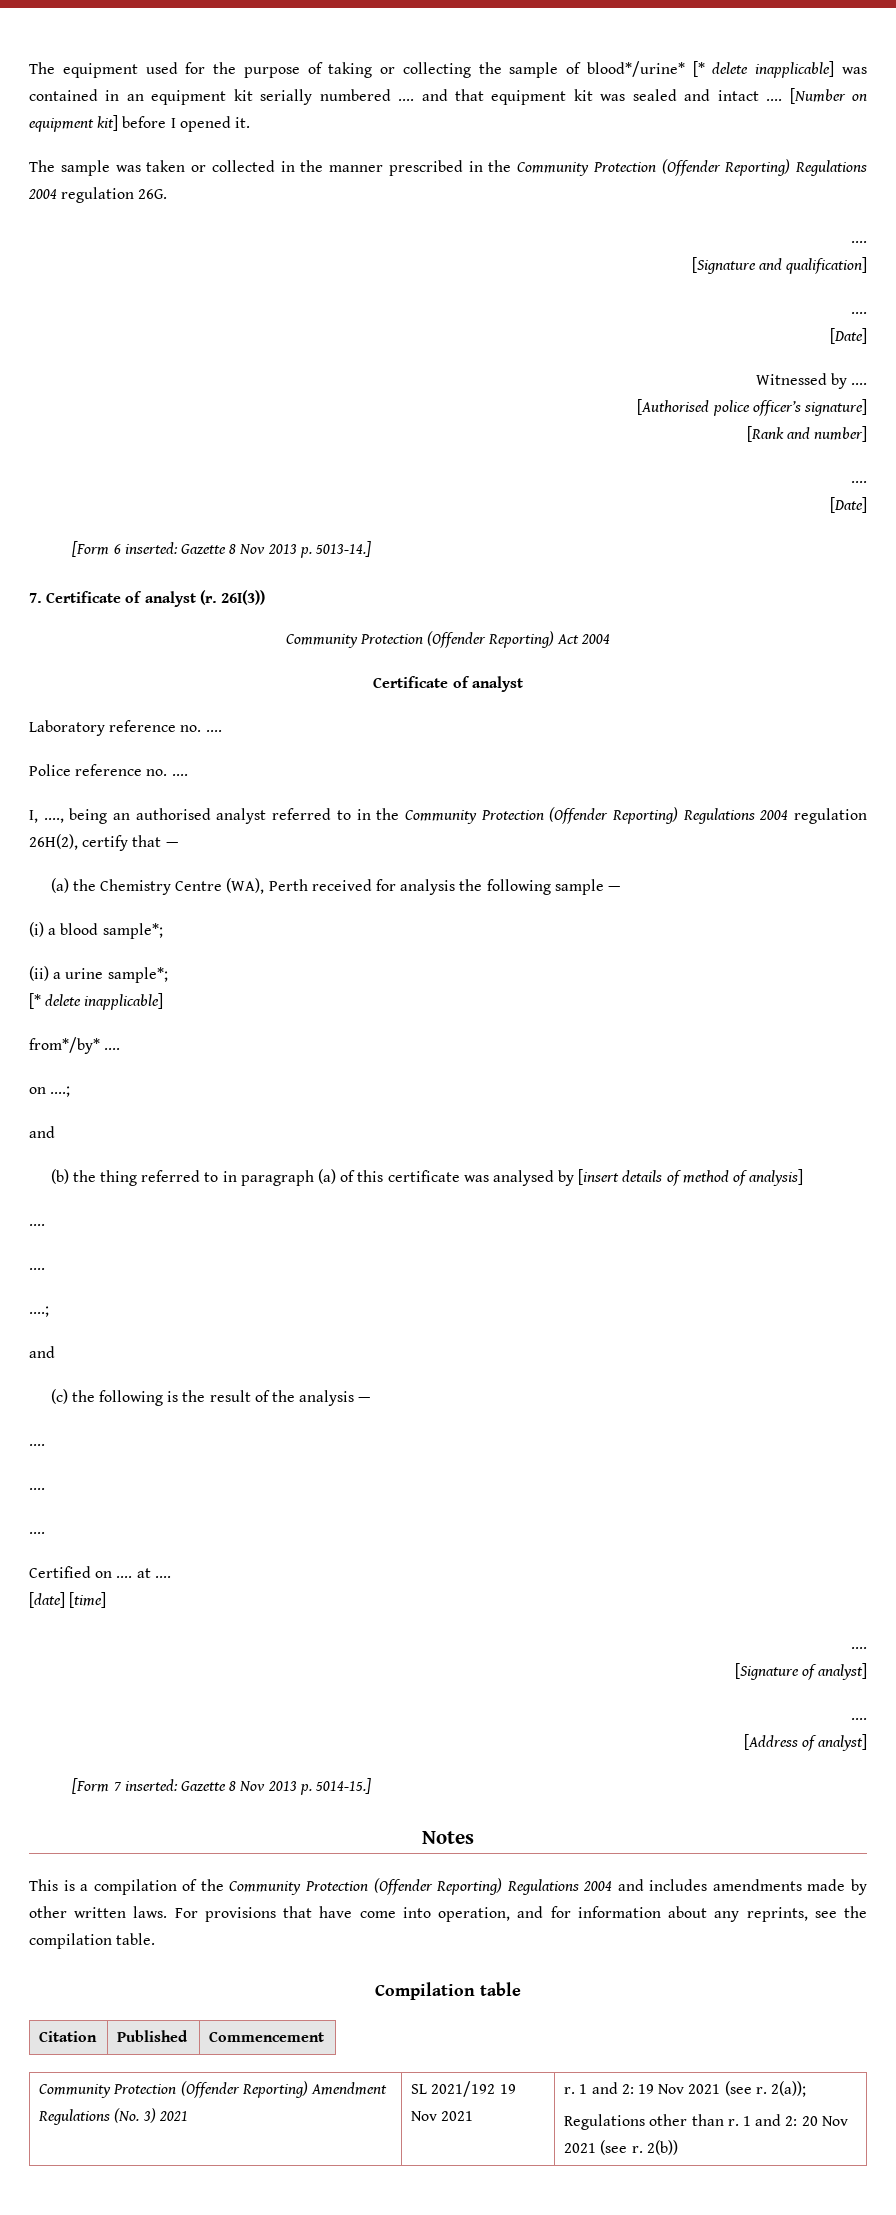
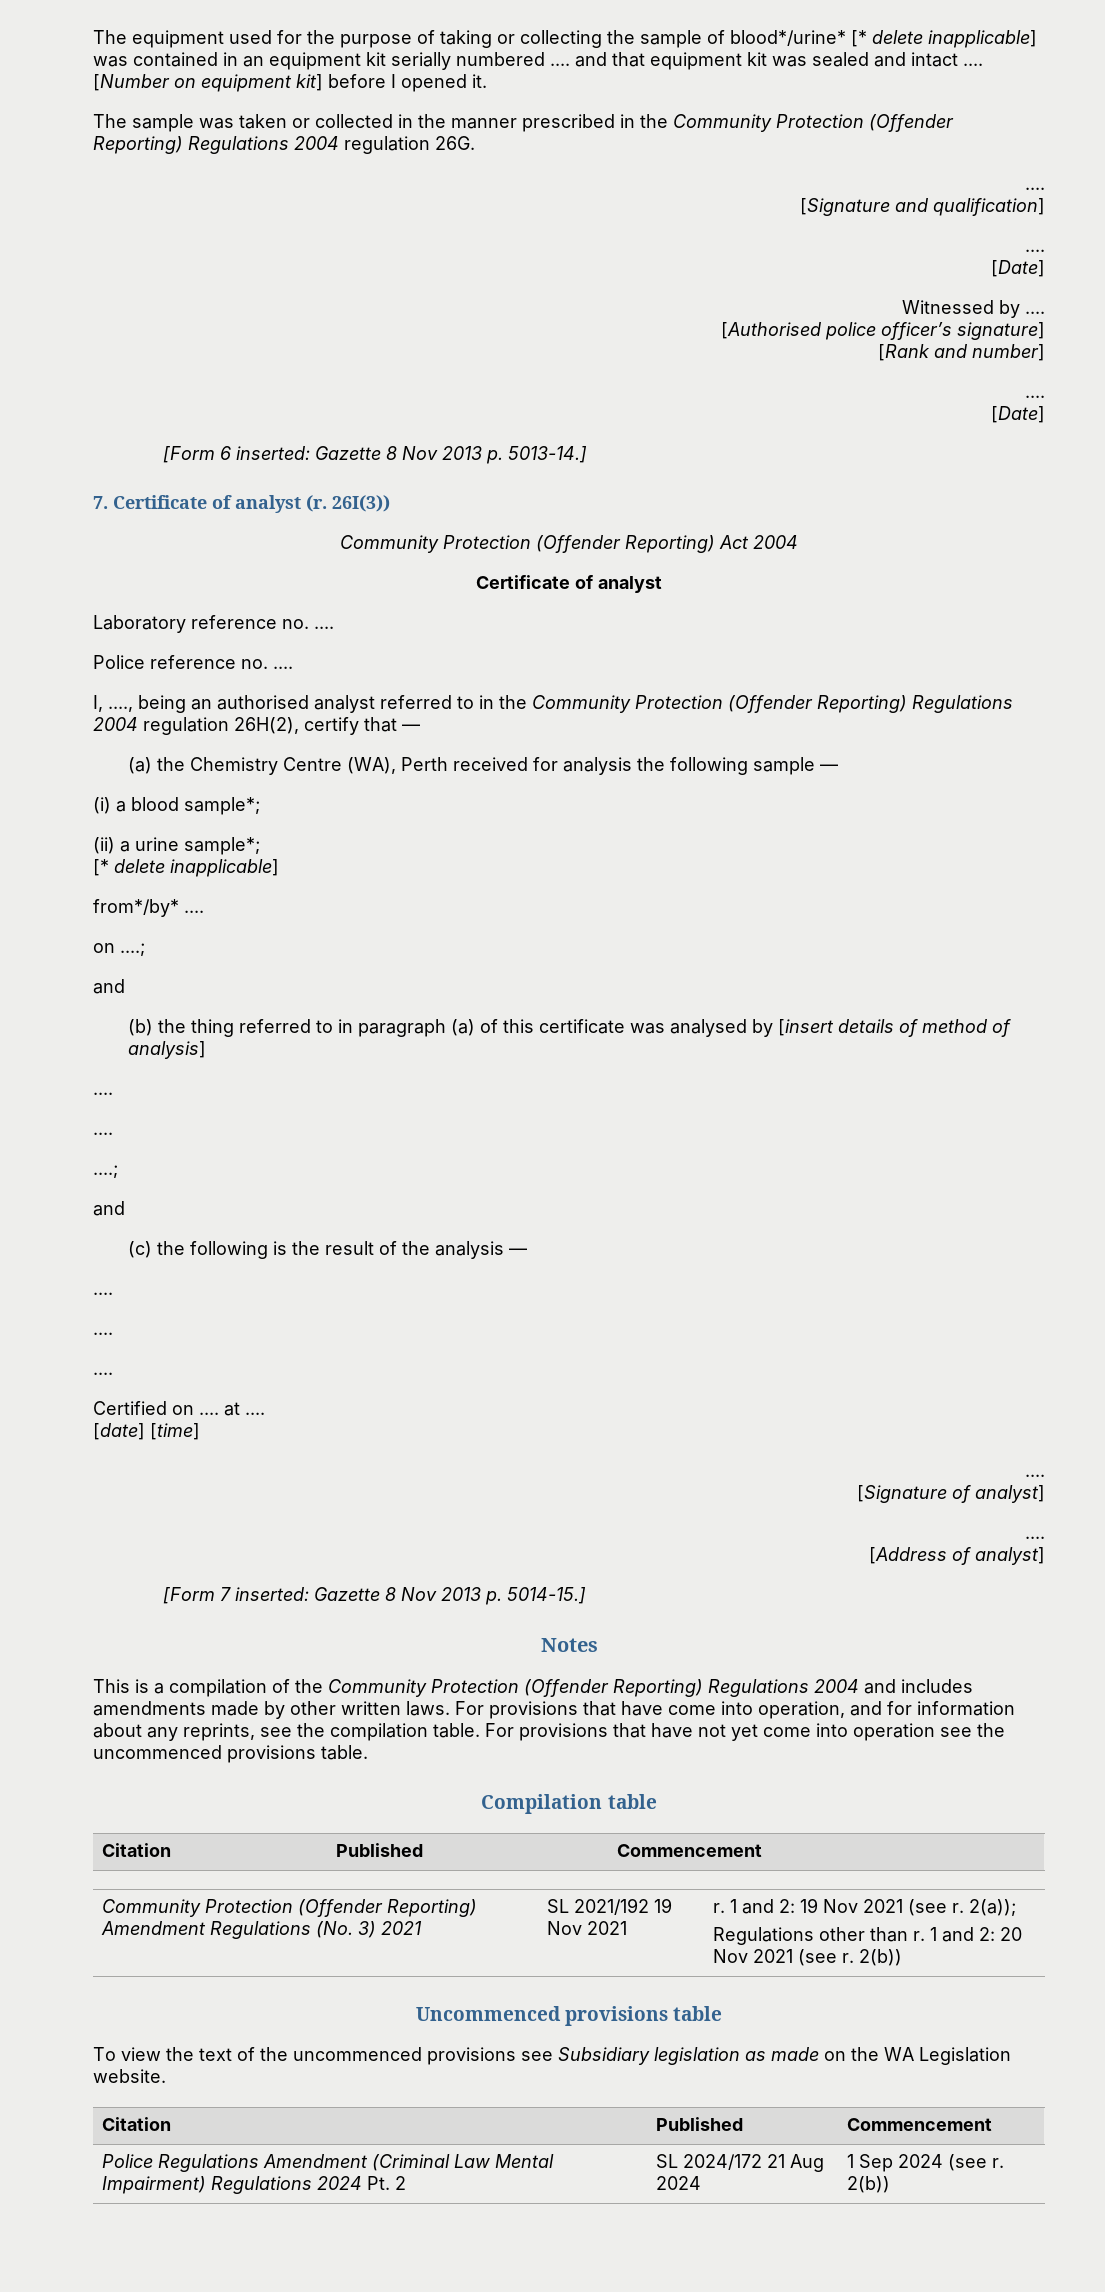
+ For provisions that have not yet come into operation see the uncommenced provisions table.
+ Uncommenced provisions table
+ To view the text of the uncommenced provisions see Subsidiary legislation as made on the WA Legislation website.
+ Citation | Published | Commencement
+ Police Regulations Amendment (Criminal Law Mental Impairment) Regulations 2024 Pt. 2 | SL 2024/172 21 Aug 2024 | 1 Sep 2024 (see r. 2(b))

